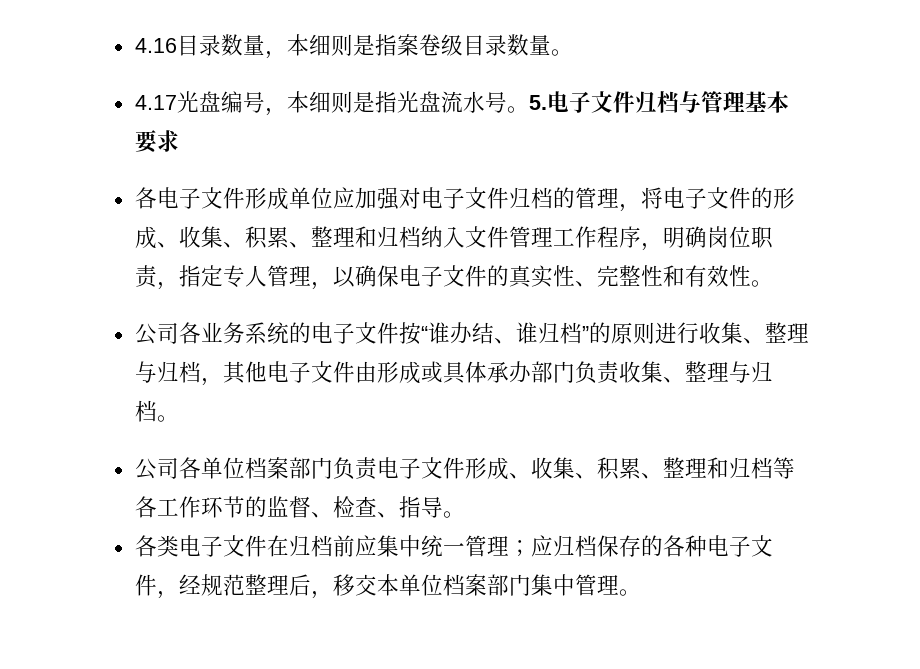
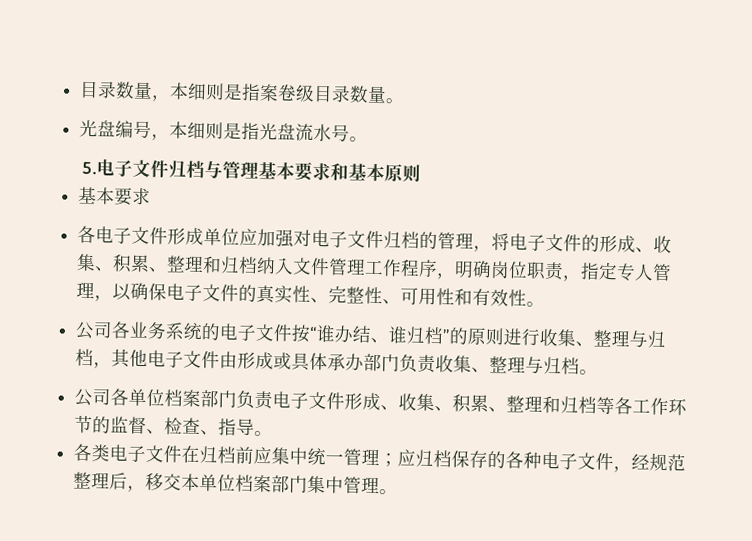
- 4.16目录数量，本细则是指案卷级目录数量。
+ 目录数量，本细则是指案卷级目录数量。
- 4.17光盘编号，本细则是指光盘流水号。5.电子文件归档与管理基本要求
+ 光盘编号，本细则是指光盘流水号。
+ 5.电子文件归档与管理基本要求和基本原则
+ 基本要求
- 各电子文件形成单位应加强对电子文件归档的管理，将电子文件的形成、收集、积累、整理和归档纳入文件管理工作程序，明确岗位职责，指定专人管理，以确保电子文件的真实性、完整性和有效性。
+ 各电子文件形成单位应加强对电子文件归档的管理，将电子文件的形成、收集、积累、整理和归档纳入文件管理工作程序，明确岗位职责，指定专人管理，以确保电子文件的真实性、完整性、可用性和有效性。

